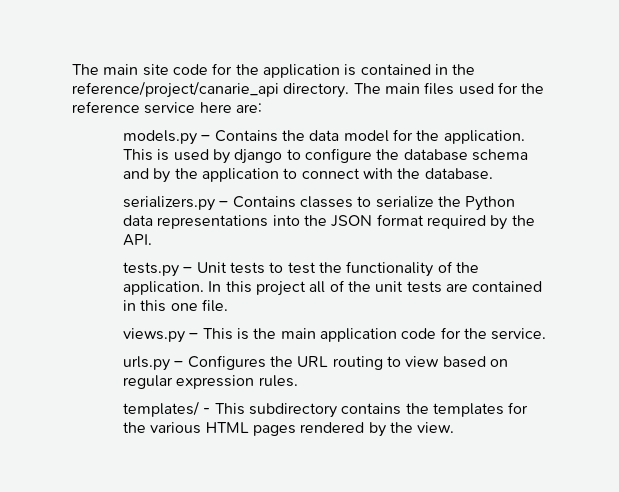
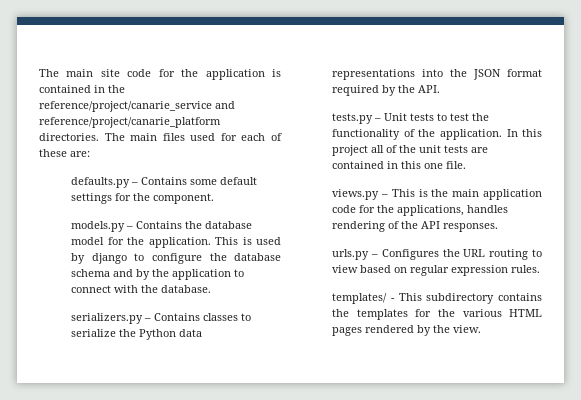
- The main site code for the application is contained in the reference/project/canarie_api directory.
+ The main site code for the application is contained in the reference/project/canarie_service and reference/project/canarie_platform directories.
- The main files used for the reference service here are:
+ The main files used for each of these are:
+ defaults.py – Contains some default settings for the component.
- models.py – Contains the data model for the application.
+ models.py – Contains the database model for the application.
- views.py – This is the main application code for the service.
+ views.py – This is the main application code for the applications, handles rendering of the API responses.

